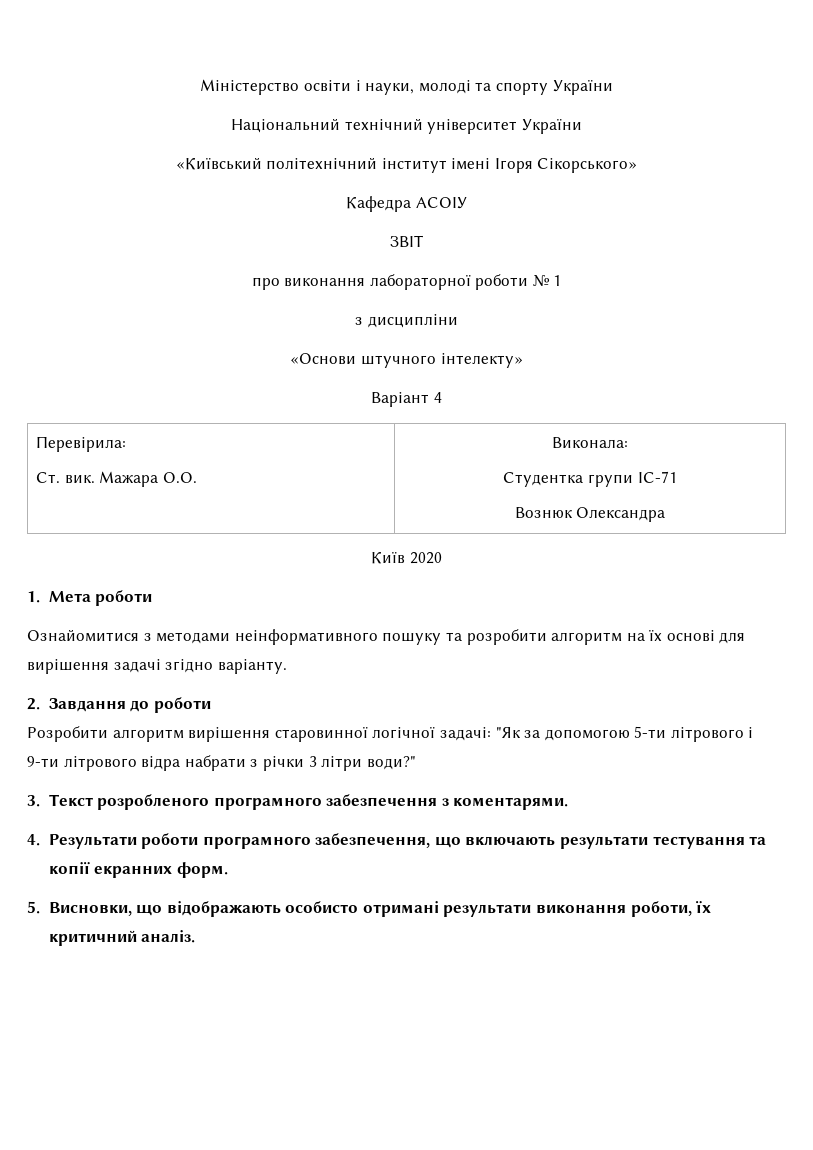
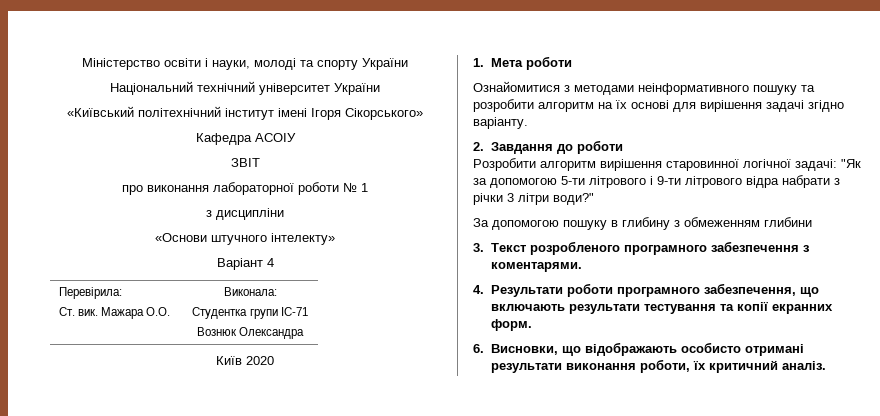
+ За допомогою пошуку в глибину з обмеженням глибини
- 5. Висновки, що відображають особисто отримані результати виконання роботи, їх критичний аналіз.
+ 6. Висновки, що відображають особисто отримані результати виконання роботи, їх критичний аналіз.

